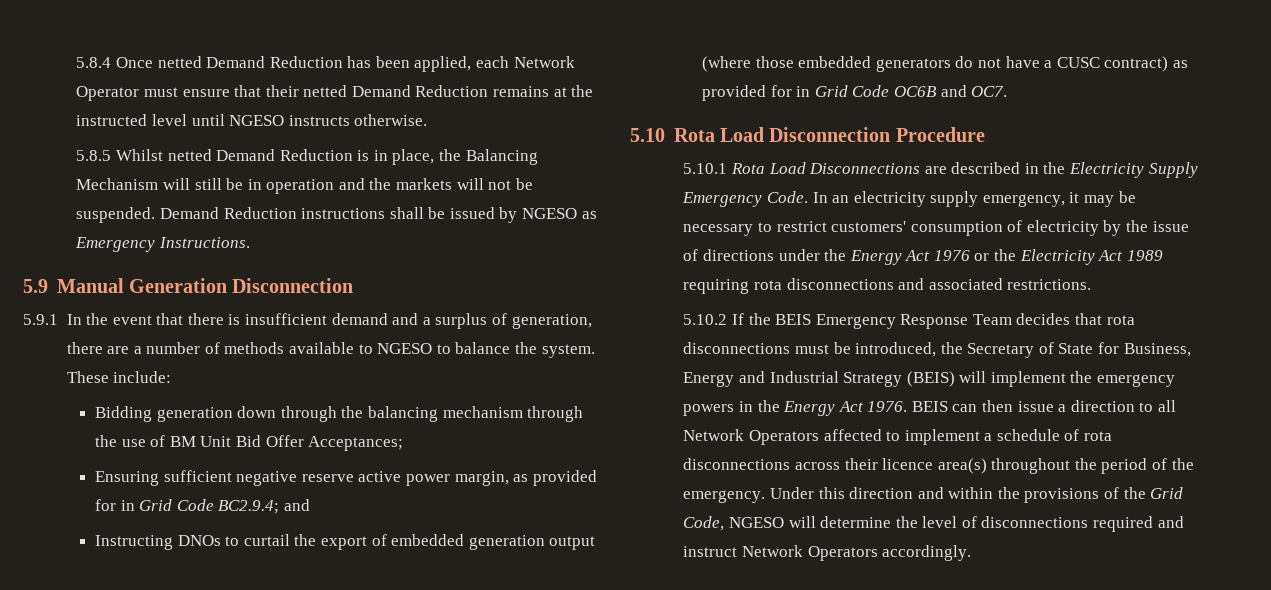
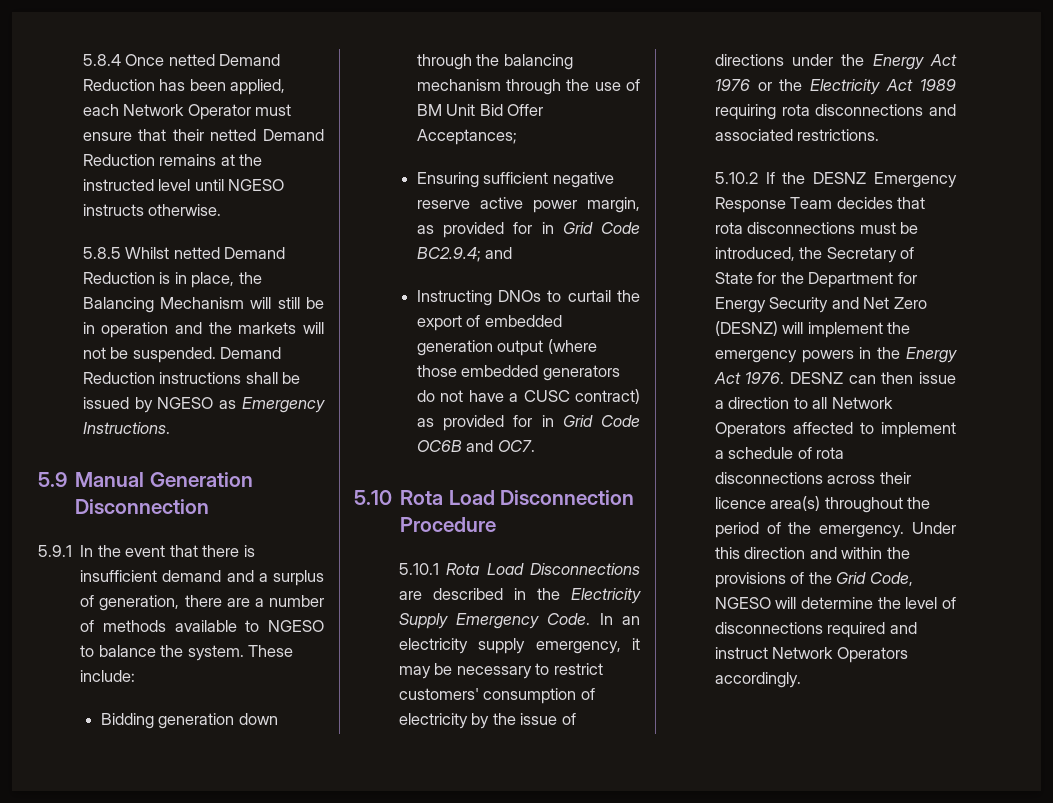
- 5.10.2 If the BEIS Emergency Response Team decides that rota disconnections must be introduced, the Secretary of State for Business, Energy and Industrial Strategy (BEIS) will implement the emergency powers in the Energy Act 1976.
+ 5.10.2 If the DESNZ Emergency Response Team decides that rota disconnections must be introduced, the Secretary of State for the Department for Energy Security and Net Zero (DESNZ) will implement the emergency powers in the Energy Act 1976.
- BEIS can then issue a direction to all Network Operators affected to implement a schedule of rota disconnections across their licence area(s) throughout the period of the emergency.
+ DESNZ can then issue a direction to all Network Operators affected to implement a schedule of rota disconnections across their licence area(s) throughout the period of the emergency.

